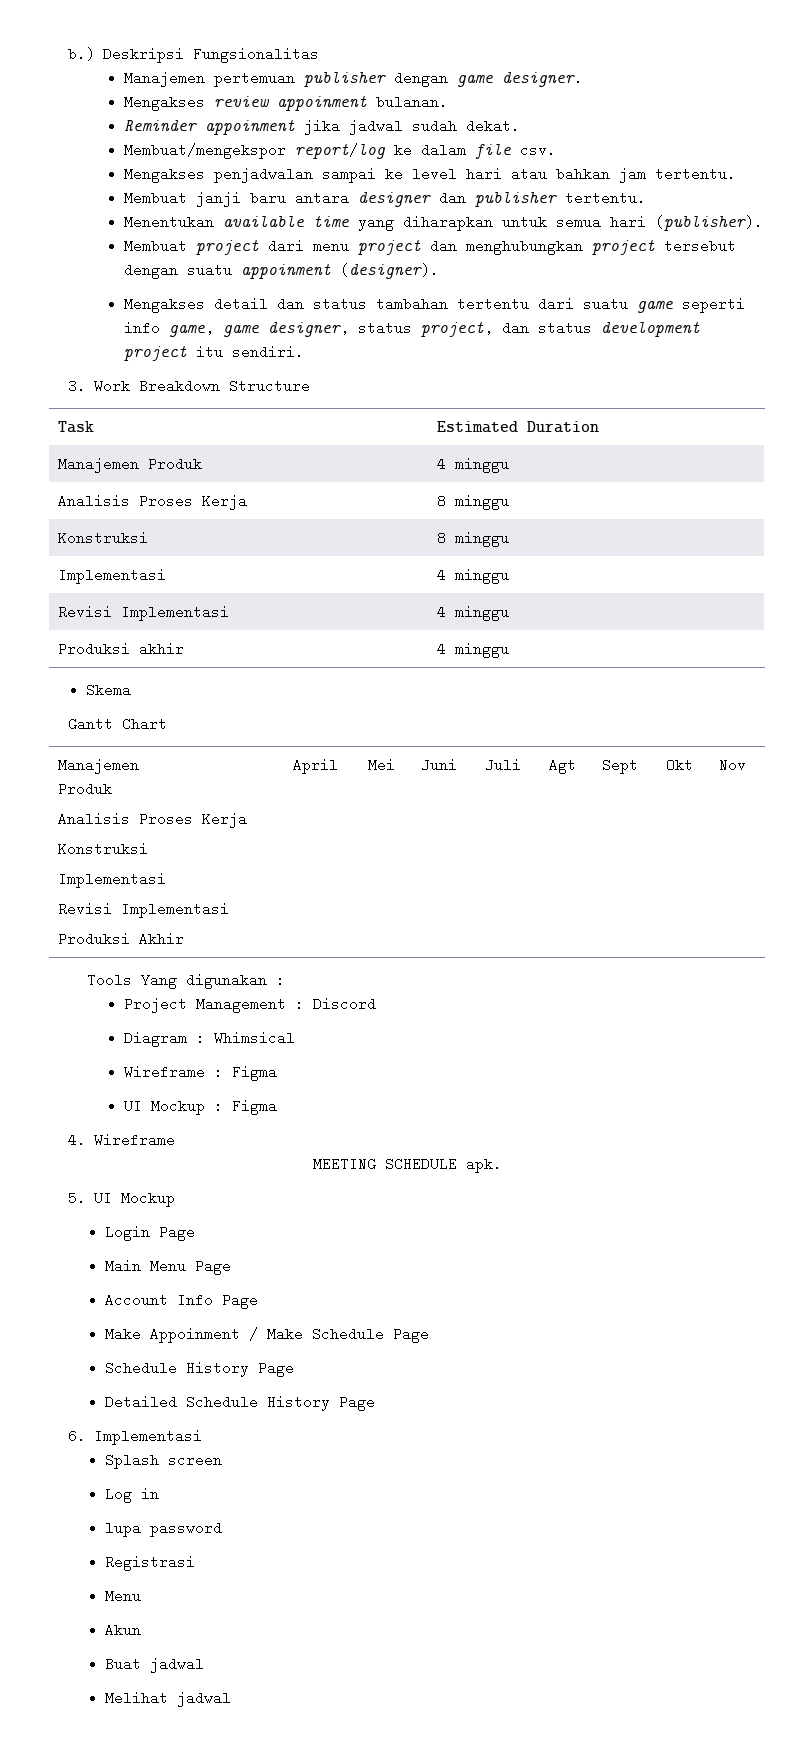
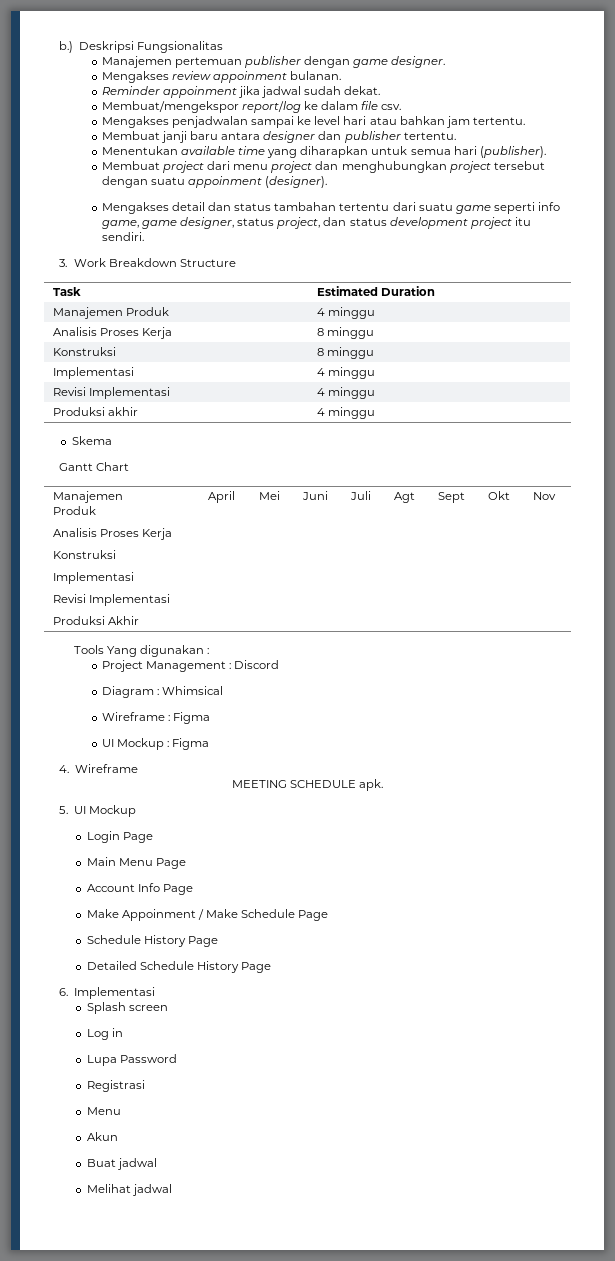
- lupa password
+ Lupa Password

